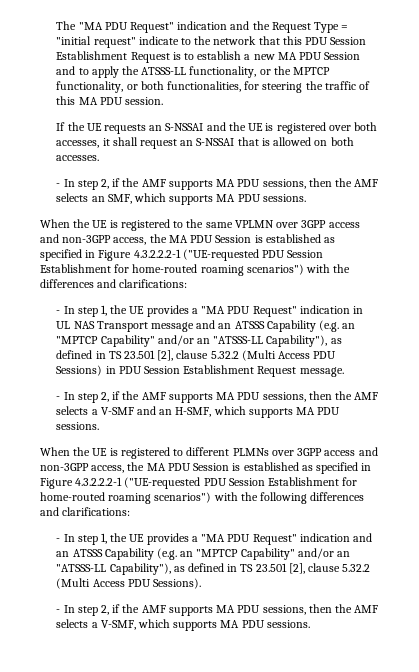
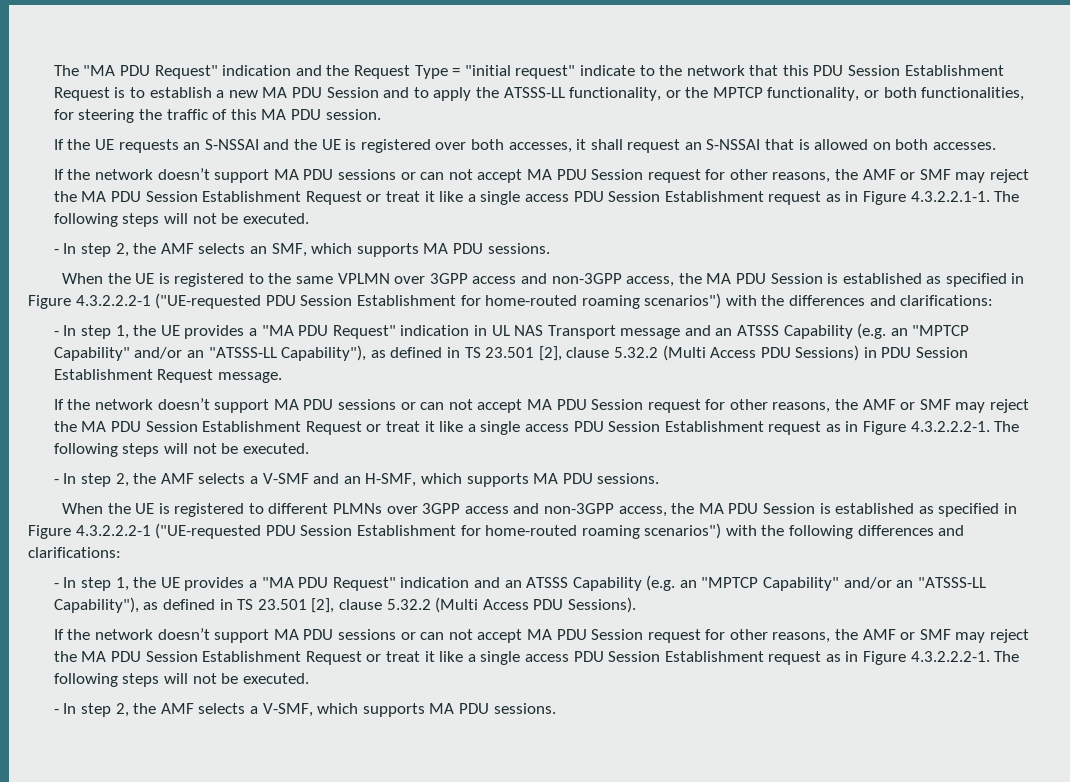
- - In step 2, if the AMF supports MA PDU sessions, then the AMF selects an SMF, which supports MA PDU sessions.
+ If the network doesn’t support MA PDU sessions or can not accept MA PDU Session request for other reasons, the AMF or SMF may reject the MA PDU Session Establishment Request or treat it like a single access PDU Session Establishment request as in Figure 4.3.2.2.1-1. The following steps will not be executed.
+ - In step 2, the AMF selects an SMF, which supports MA PDU sessions.
  - In step 1, the UE provides a "MA PDU Request" indication in UL NAS Transport message and an ATSSS Capability (e.g. an "MPTCP Capability" and/or an "ATSSS-LL Capability"), as defined in TS 23.501 [2], clause 5.32.2 (Multi Access PDU Sessions) in PDU Session Establishment Request message.
- - In step 2, if the AMF supports MA PDU sessions, then the AMF selects a V-SMF and an H-SMF, which supports MA PDU sessions.
+ If the network doesn’t support MA PDU sessions or can not accept MA PDU Session request for other reasons, the AMF or SMF may reject the MA PDU Session Establishment Request or treat it like a single access PDU Session Establishment request as in Figure 4.3.2.2.2-1. The following steps will not be executed.
+ - In step 2, the AMF selects a V-SMF and an H-SMF, which supports MA PDU sessions.
  - In step 1, the UE provides a "MA PDU Request" indication and an ATSSS Capability (e.g. an "MPTCP Capability" and/or an "ATSSS-LL Capability"), as defined in TS 23.501 [2], clause 5.32.2 (Multi Access PDU Sessions).
- - In step 2, if the AMF supports MA PDU sessions, then the AMF selects a V-SMF, which supports MA PDU sessions.
+ If the network doesn’t support MA PDU sessions or can not accept MA PDU Session request for other reasons, the AMF or SMF may reject the MA PDU Session Establishment Request or treat it like a single access PDU Session Establishment request as in Figure 4.3.2.2.2-1. The following steps will not be executed.
+ - In step 2, the AMF selects a V-SMF, which supports MA PDU sessions.

